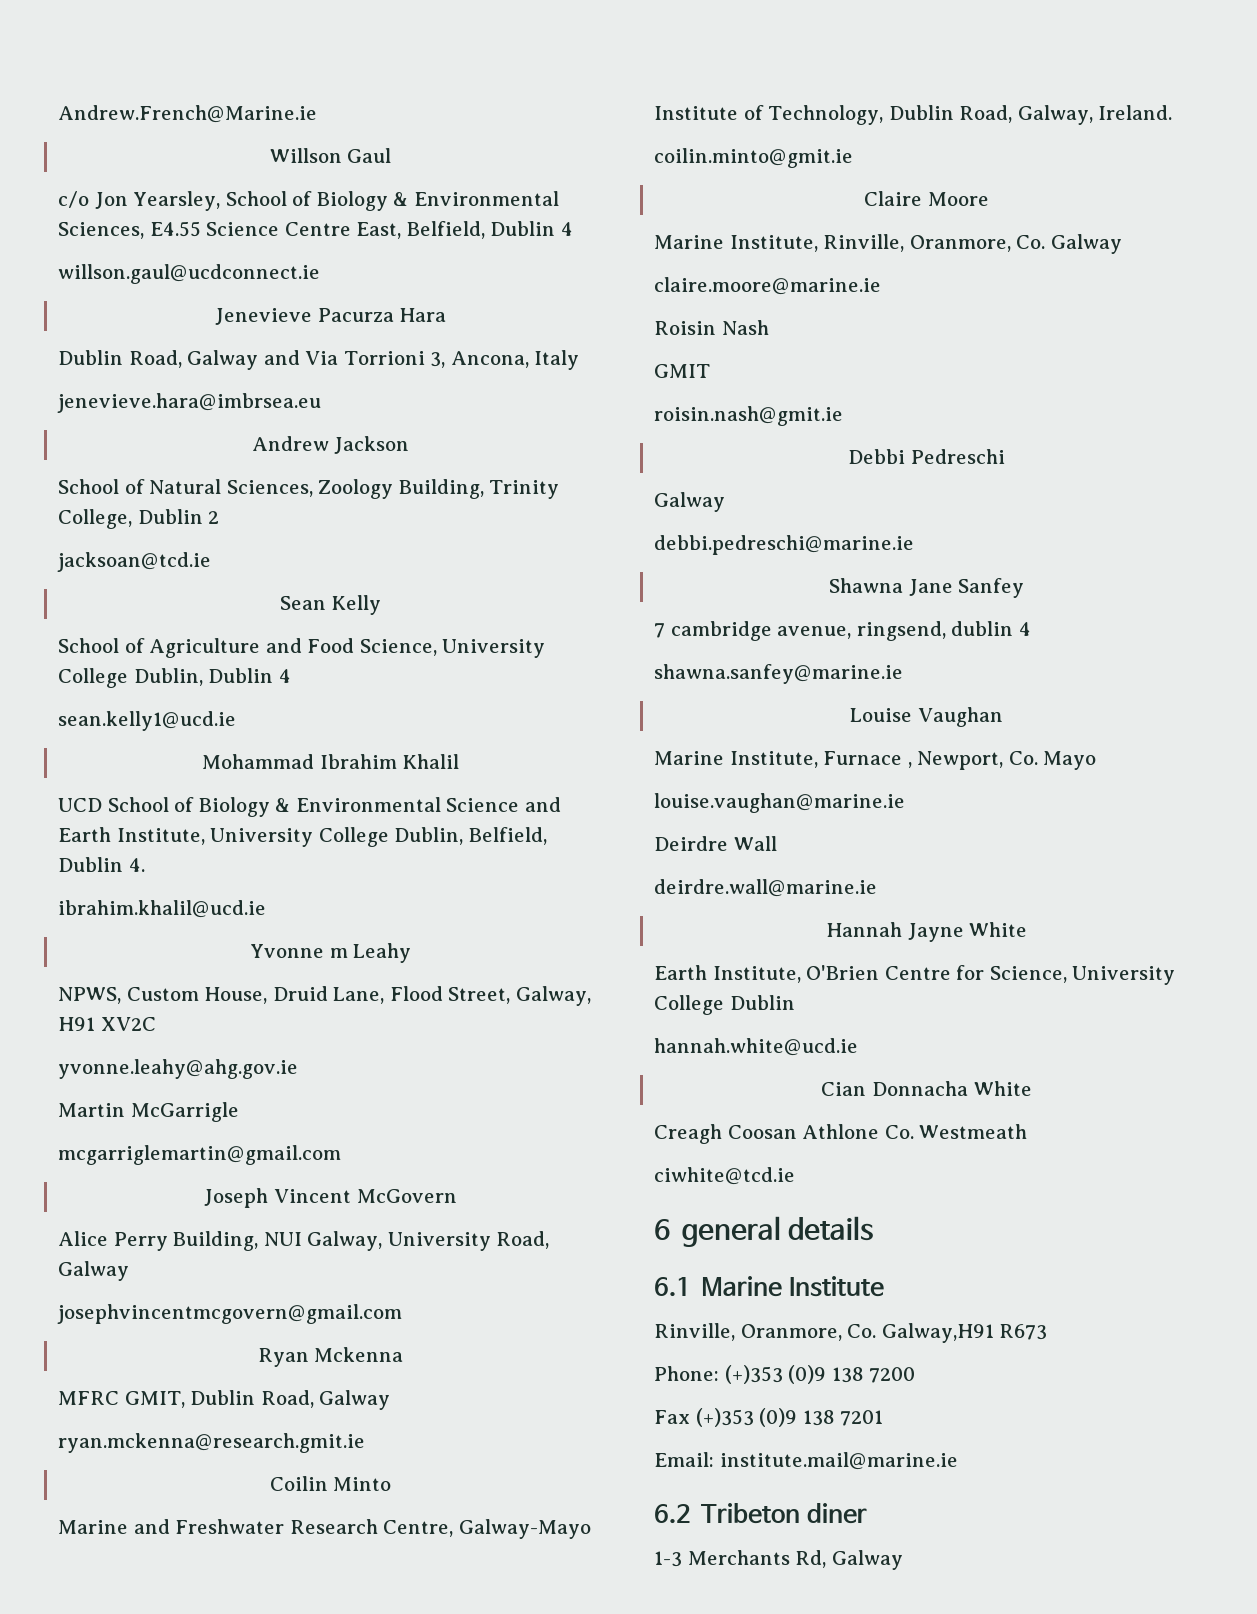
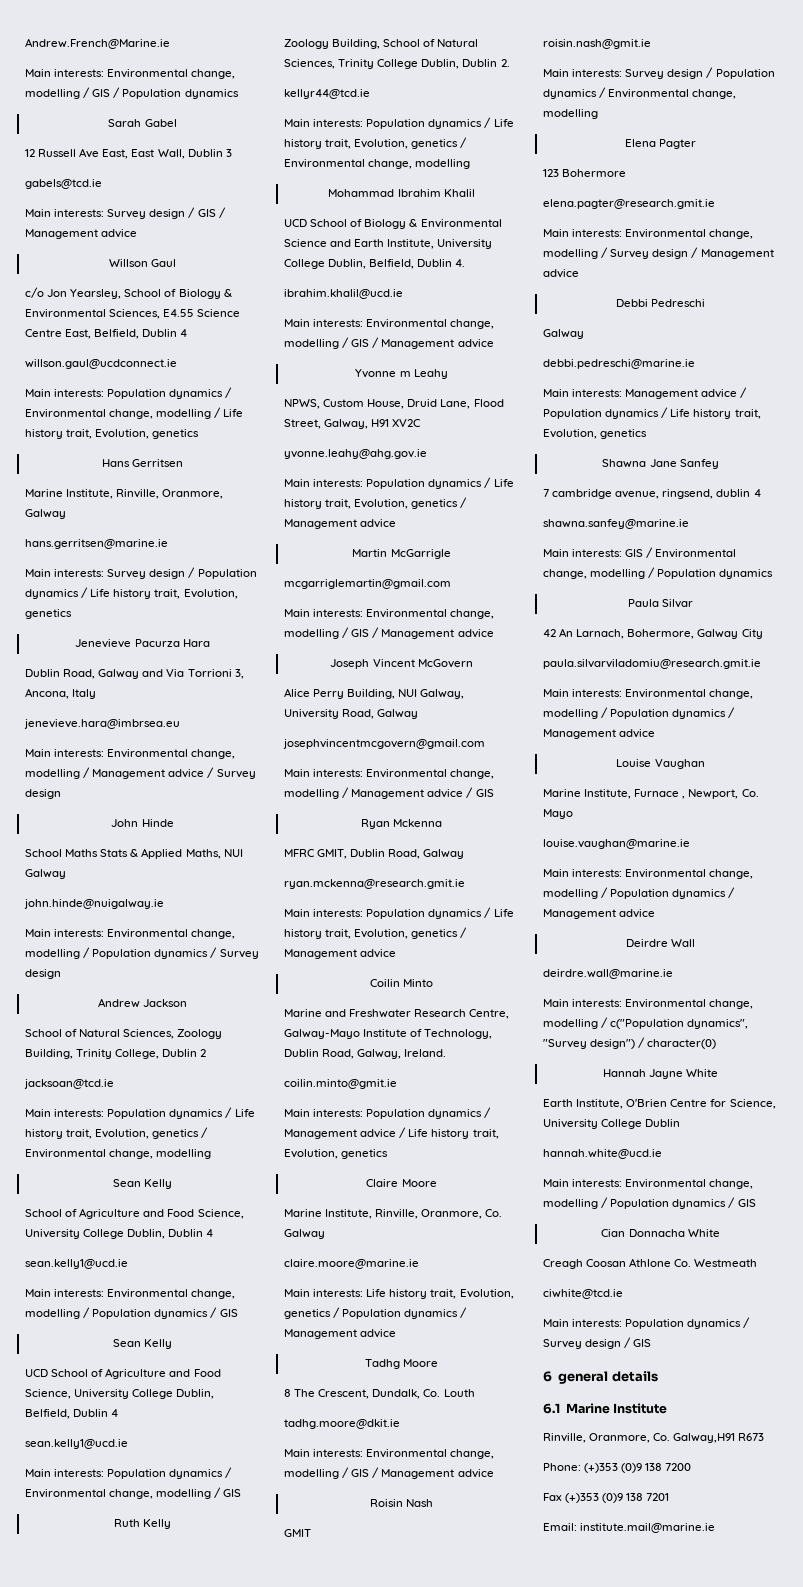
+ Main interests: Environmental change, modelling / GIS / Population dynamics
+ Sarah Gabel
+ 12 Russell Ave East, East Wall, Dublin 3
+ gabels@tcd.ie
+ Main interests: Survey design / GIS / Management advice
+ Main interests: Population dynamics / Environmental change, modelling / Life history trait, Evolution, genetics
+ Hans Gerritsen
+ Marine Institute, Rinville, Oranmore, Galway
+ hans.gerritsen@marine.ie
+ Main interests: Survey design / Population dynamics / Life history trait, Evolution, genetics
+ Main interests: Environmental change, modelling / Management advice / Survey design
+ John Hinde
+ School Maths Stats & Applied Maths, NUI Galway
+ john.hinde@nuigalway.ie
+ Main interests: Environmental change, modelling / Population dynamics / Survey design
  jacksoan@tcd.ie
+ Main interests: Population dynamics / Life history trait, Evolution, genetics / Environmental change, modelling
  School of Agriculture and Food Science, University College Dublin, Dublin 4
  sean.kelly1@ucd.ie
+ Main interests: Environmental change, modelling / Population dynamics / GIS
+ Sean Kelly
+ UCD School of Agriculture and Food Science, University College Dublin, Belfield, Dublin 4
+ sean.kelly1@ucd.ie
+ Main interests: Population dynamics / Environmental change, modelling / GIS
+ Ruth Kelly
+ Zoology Building, School of Natural Sciences, Trinity College Dublin, Dublin 2.
+ kellyr44@tcd.ie
+ Main interests: Population dynamics / Life history trait, Evolution, genetics / Environmental change, modelling
  ibrahim.khalil@ucd.ie
+ Main interests: Environmental change, modelling / GIS / Management advice
  yvonne.leahy@ahg.gov.ie
+ Main interests: Population dynamics / Life history trait, Evolution, genetics / Management advice
  Martin McGarrigle
  mcgarriglemartin@gmail.com
+ Main interests: Environmental change, modelling / GIS / Management advice
+ Main interests: Environmental change, modelling / Management advice / GIS
  ryan.mckenna@research.gmit.ie
+ Main interests: Population dynamics / Life history trait, Evolution, genetics / Management advice
+ Main interests: Population dynamics / Management advice / Life history trait, Evolution, genetics
+ Main interests: Life history trait, Evolution, genetics / Population dynamics / Management advice
+ Tadhg Moore
+ 8 The Crescent, Dundalk, Co. Louth
+ tadhg.moore@dkit.ie
+ Main interests: Environmental change, modelling / GIS / Management advice
  Roisin Nash
  GMIT
  roisin.nash@gmit.ie
+ Main interests: Survey design / Population dynamics / Environmental change, modelling
+ Elena Pagter
+ 123 Bohermore
+ elena.pagter@research.gmit.ie
+ Main interests: Environmental change, modelling / Survey design / Management advice
  Debbi Pedreschi
  Galway
  debbi.pedreschi@marine.ie
+ Main interests: Management advice / Population dynamics / Life history trait, Evolution, genetics
+ Main interests: GIS / Environmental change, modelling / Population dynamics
+ Paula Silvar
+ 42 An Larnach, Bohermore, Galway City
+ paula.silvarviladomiu@research.gmit.ie
+ Main interests: Environmental change, modelling / Population dynamics / Management advice
  louise.vaughan@marine.ie
+ Main interests: Environmental change, modelling / Population dynamics / Management advice
  Deirdre Wall
  deirdre.wall@marine.ie
+ Main interests: Environmental change, modelling / c("Population dynamics", "Survey design") / character(0)
  hannah.white@ucd.ie
+ Main interests: Environmental change, modelling / Population dynamics / GIS
+ Main interests: Population dynamics / Survey design / GIS
- 6.2 Tribeton diner
- 1-3 Merchants Rd, Galway

